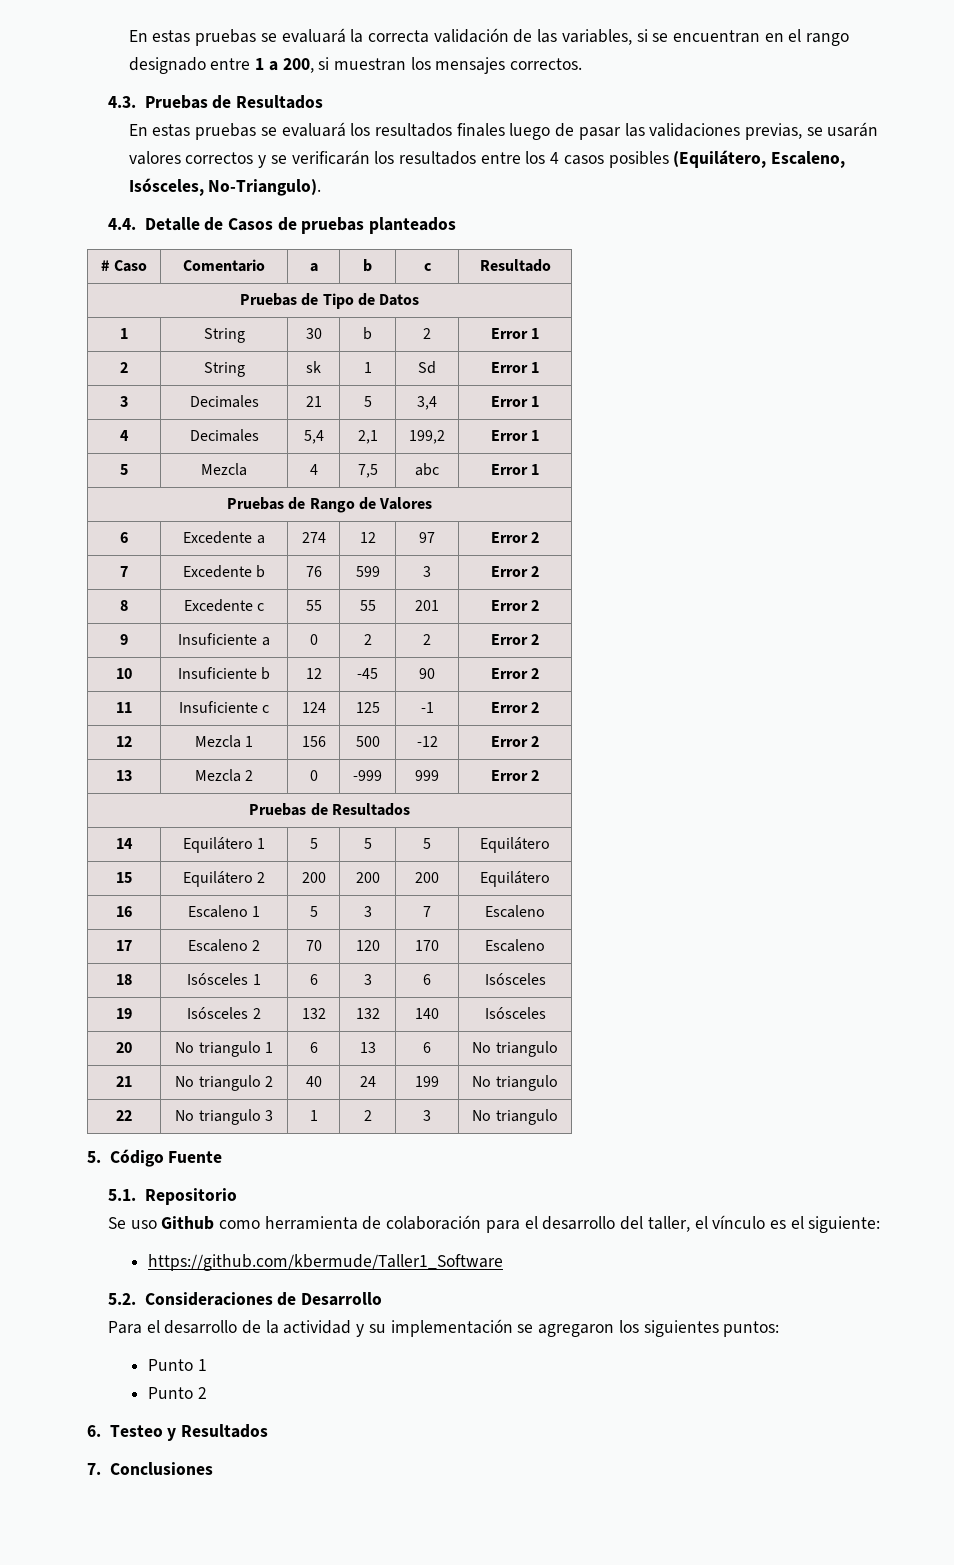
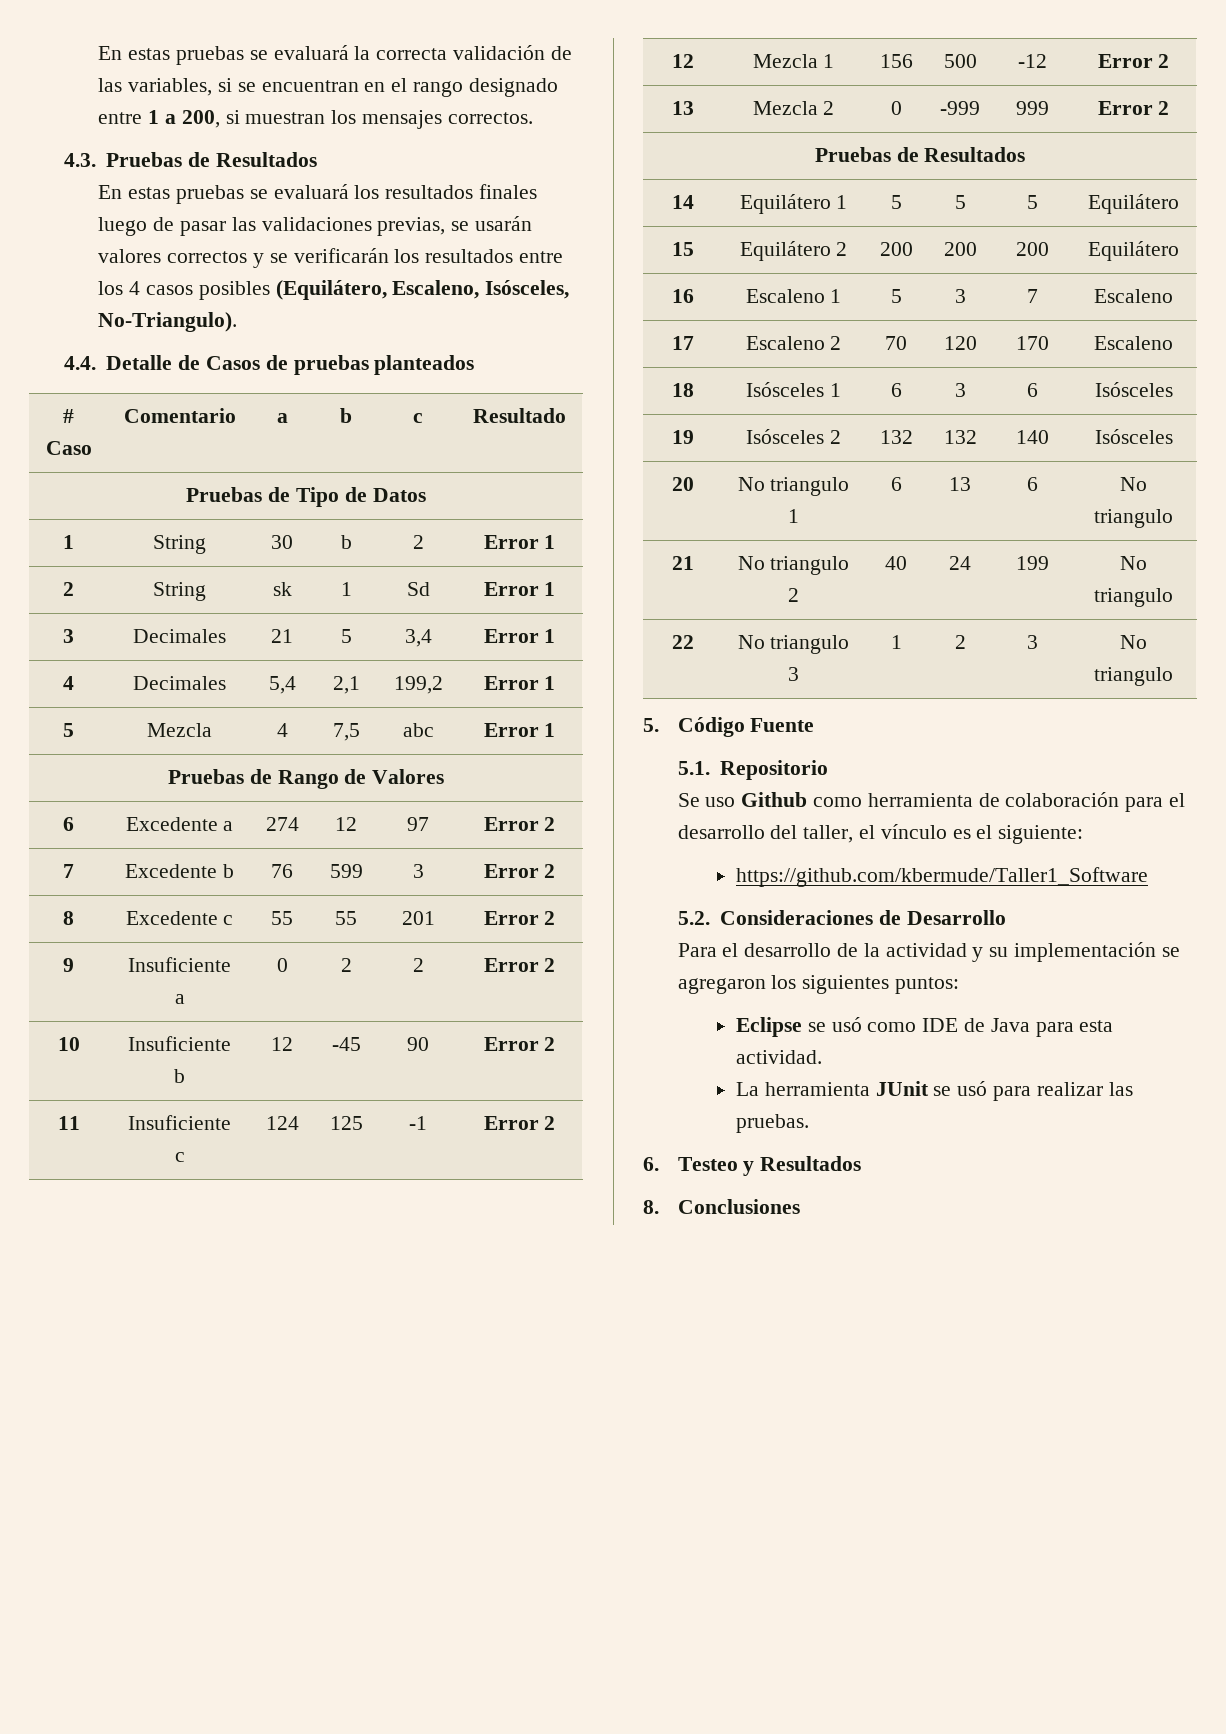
- Punto 1
- Punto 2
+ Eclipse se usó como IDE de Java para esta actividad.
+ La herramienta JUnit se usó para realizar las pruebas.
- 7. Conclusiones
+ 8. Conclusiones

